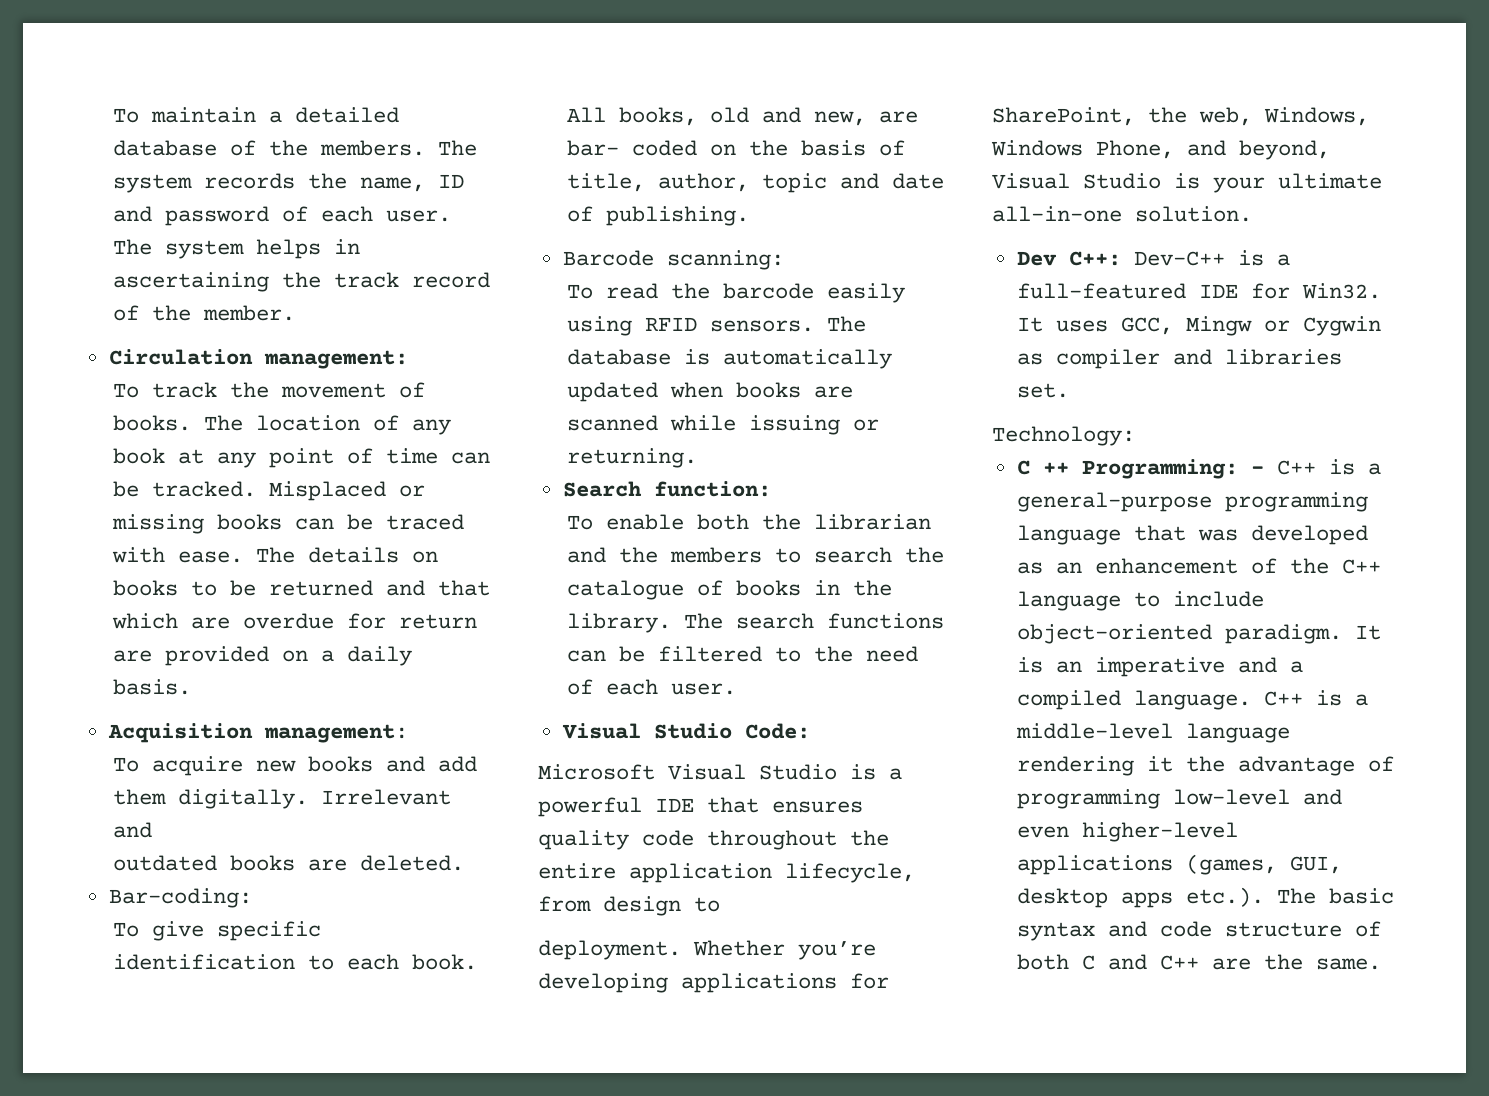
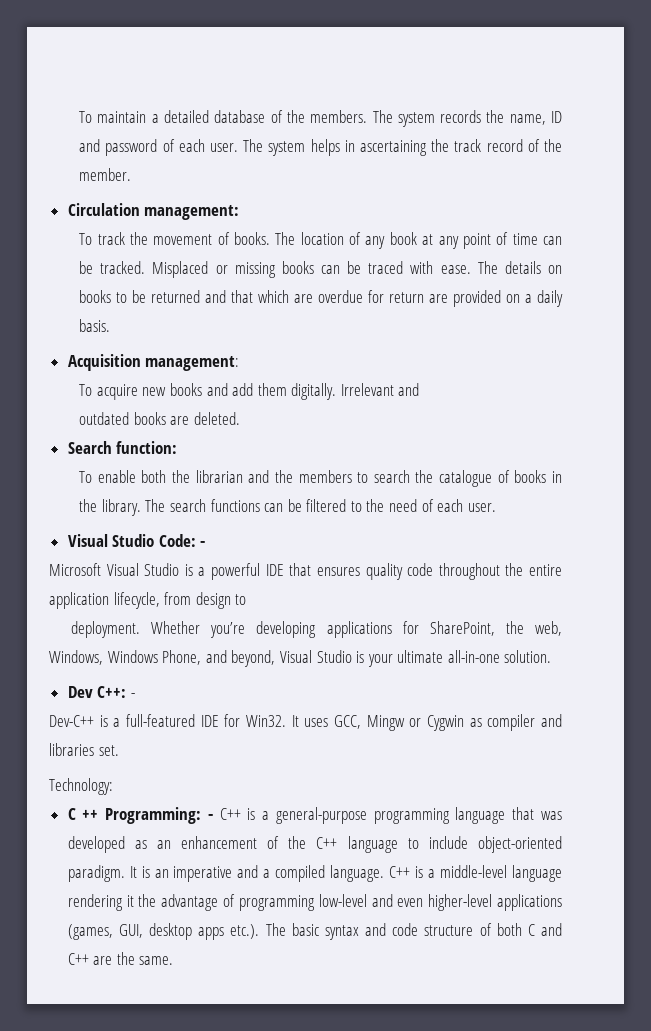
- Bar-coding:
- To give specific identification to each book. All books, old and new, are bar- coded on the basis of title, author, topic and date of publishing.
- Barcode scanning:
- To read the barcode easily using RFID sensors. The database is automatically updated when books are scanned while issuing or returning.
- Visual Studio Code:
+ Visual Studio Code: -
- Dev C++: Dev-C++ is a full-featured IDE for Win32.
+ Dev C++: -
+ Dev-C++ is a full-featured IDE for Win32.

